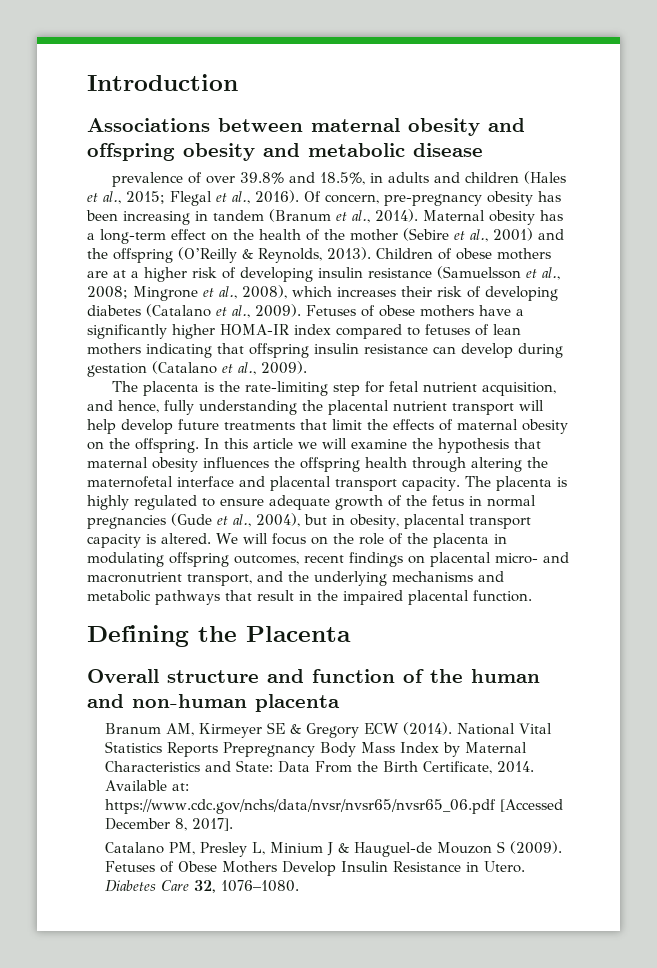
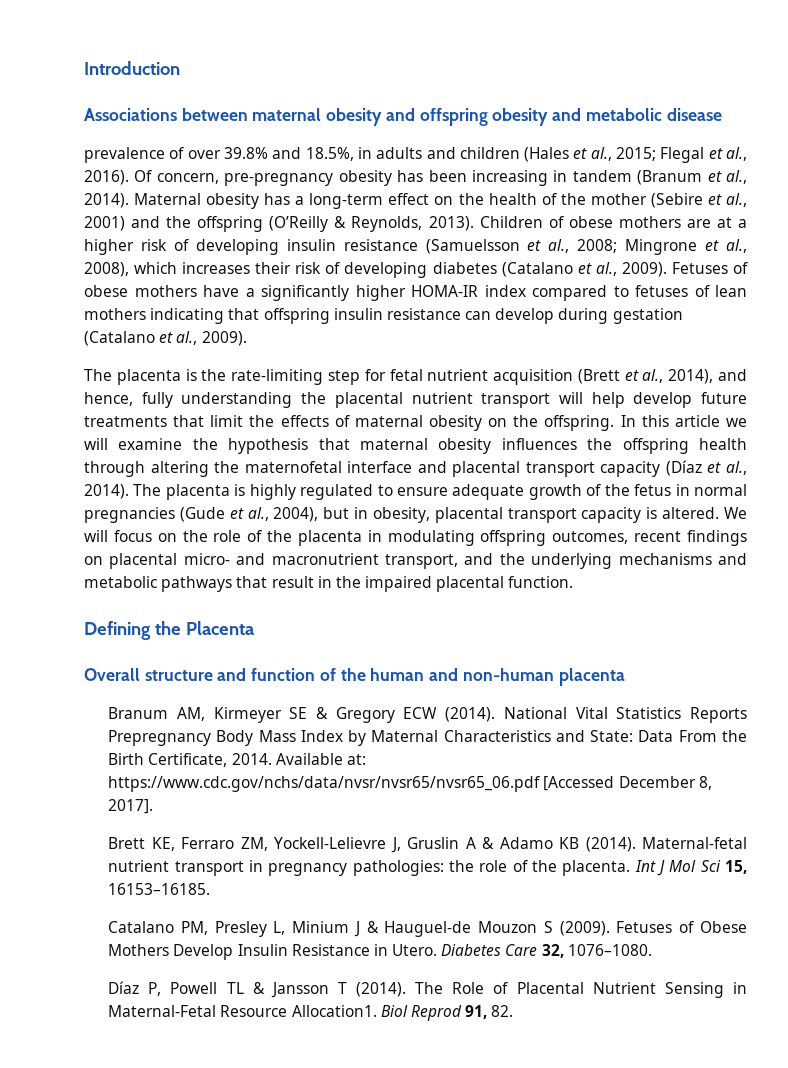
- The placenta is the rate-limiting step for fetal nutrient acquisition, and hence, fully understanding the placental nutrient transport will help develop future treatments that limit the effects of maternal obesity on the offspring.
+ The placenta is the rate-limiting step for fetal nutrient acquisition (Brett et al., 2014), and hence, fully understanding the placental nutrient transport will help develop future treatments that limit the effects of maternal obesity on the offspring.
- In this article we will examine the hypothesis that maternal obesity influences the offspring health through altering the maternofetal interface and placental transport capacity.
+ In this article we will examine the hypothesis that maternal obesity influences the offspring health through altering the maternofetal interface and placental transport capacity (Díaz et al., 2014).
+ Brett KE, Ferraro ZM, Yockell-Lelievre J, Gruslin A & Adamo KB (2014). Maternal-fetal nutrient transport in pregnancy pathologies: the role of the placenta. Int J Mol Sci 15, 16153–16185.
+ Díaz P, Powell TL & Jansson T (2014). The Role of Placental Nutrient Sensing in Maternal-Fetal Resource Allocation1. Biol Reprod 91, 82.

